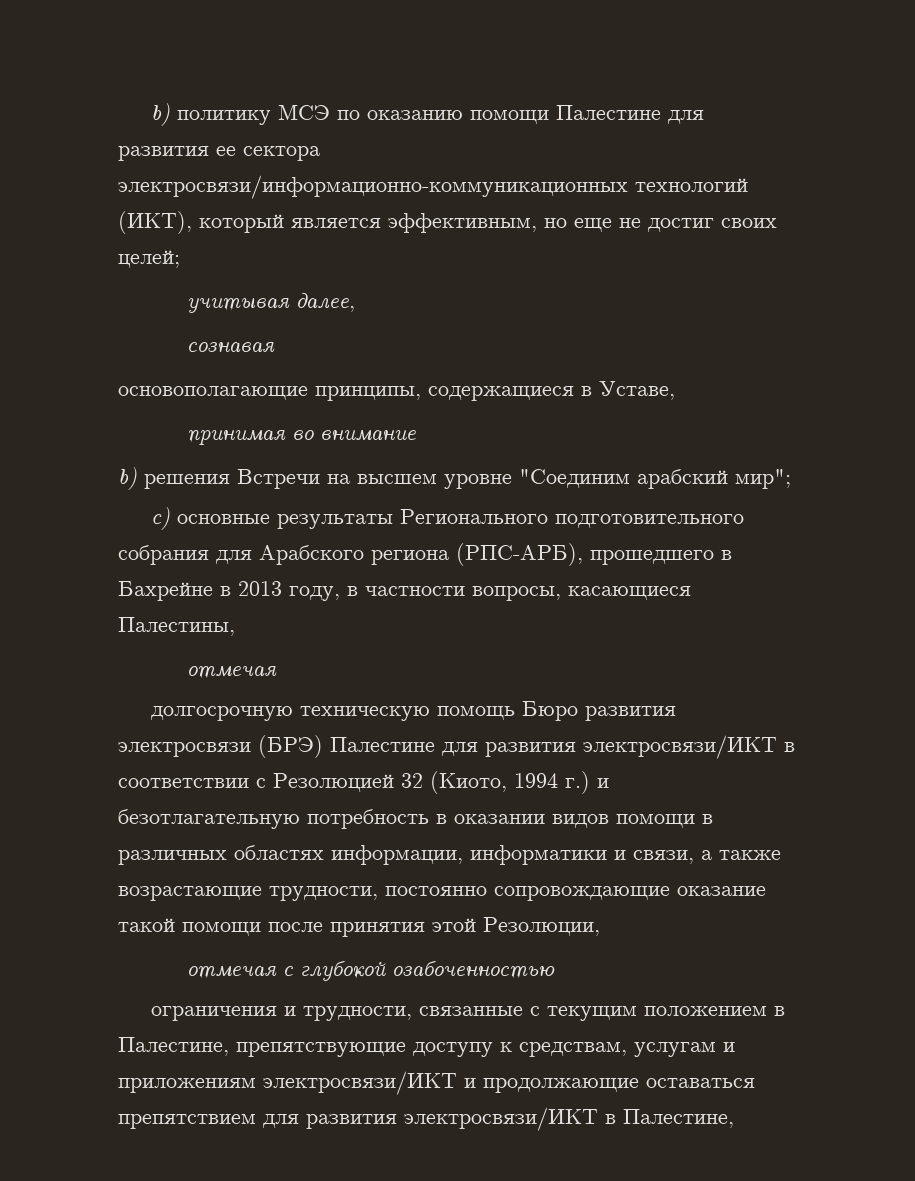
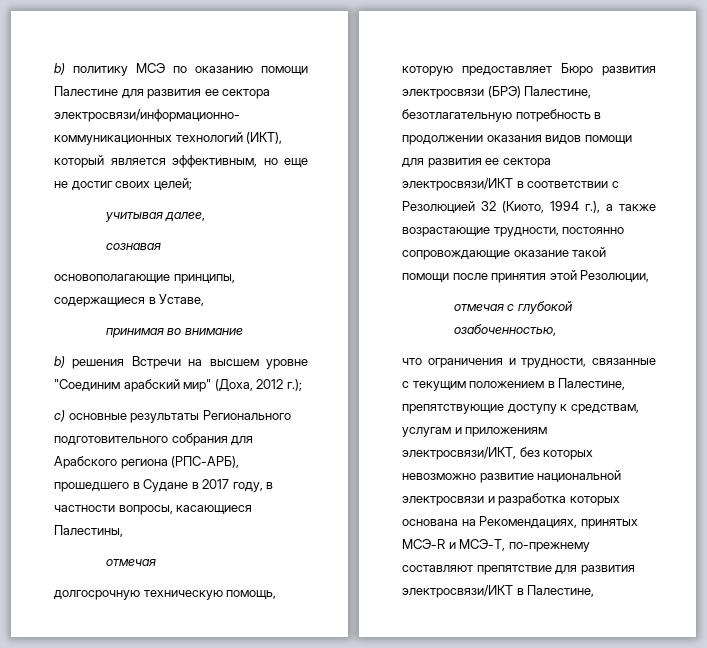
- b) решения Встречи на высшем уровне "Соединим арабский мир";
+ b) решения Встречи на высшем уровне "Соединим арабский мир" (Доха, 2012 г.);
- c) основные результаты Регионального подготовительного собрания для Арабского региона (РПС-АРБ), прошедшего в Бахрейне в 2013 году, в частности вопросы, касающиеся Палестины,
+ c) основные результаты Регионального подготовительного собрания для Арабского региона (РПС-АРБ), прошедшего в Судане в 2017 году, в частности вопросы, касающиеся Палестины,
- долгосрочную техническую помощь Бюро развития электросвязи (БРЭ) Палестине для развития электросвязи/ИКТ в соответствии с Резолюцией 32 (Киото, 1994 г.) и безотлагательную потребность в оказании видов помощи в различных областях информации, информатики и связи, а также возрастающие трудности, постоянно сопровождающие оказание такой помощи после принятия этой Резолюции,
+ долгосрочную техническую помощь, которую предоставляет Бюро развития электросвязи (БРЭ) Палестине, безотлагательную потребность в продолжении оказания видов помощи для развития ее сектора электросвязи/ИКТ в соответствии с Резолюцией 32 (Киото, 1994 г.), а также возрастающие трудности, постоянно сопровождающие оказание такой помощи после принятия этой Резолюции,
- отмечая с глубокой озабоченностью
- ограничения и трудности, связанные с текущим положением в Палестине, препятствующие доступу к средствам, услугам и приложениям электросвязи/ИКТ и продолжающие оставаться препятствием для развития электросвязи/ИКТ в Палестине,
+ отмечая с глубокой озабоченностью,
+ что ограничения и трудности, связанные с текущим положением в Палестине, препятствующие доступу к средствам, услугам и приложениям электросвязи/ИКТ, без которых невозможно развитие национальной электросвязи и разработка которых основана на Рекомендациях, принятых МСЭ-R и МСЭ-Т, по-прежнему составляют препятствие для развития электросвязи/ИКТ в Палестине,

